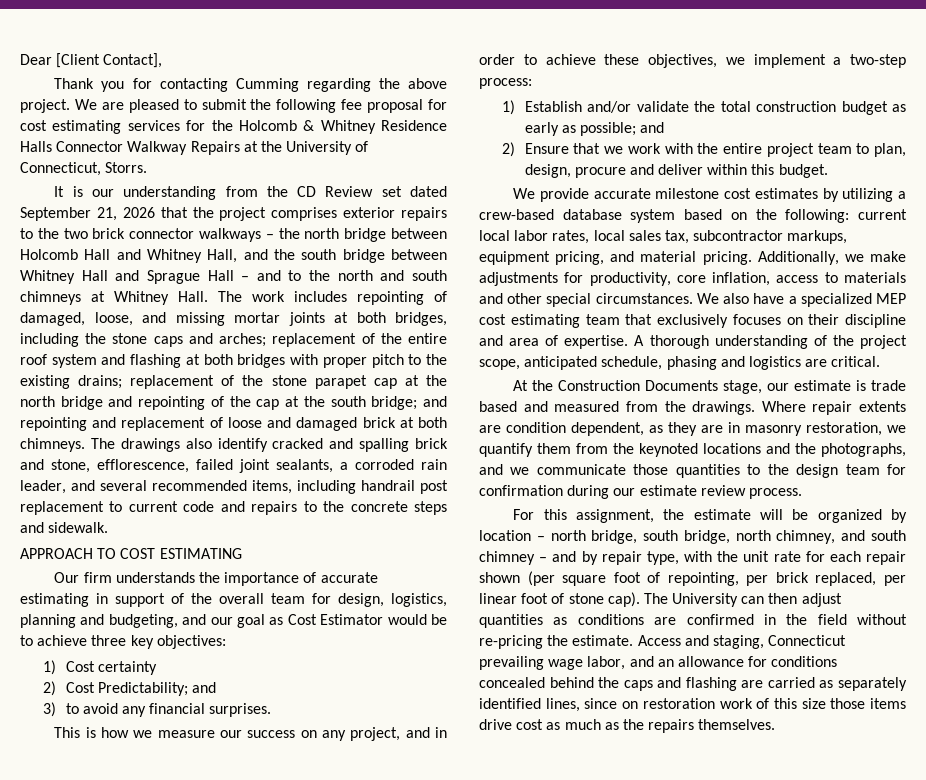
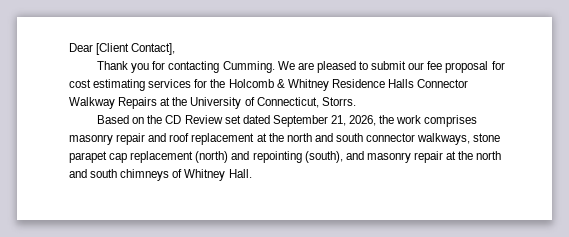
- Thank you for contacting Cumming regarding the above project.
+ Thank you for contacting Cumming.
- We are pleased to submit the following fee proposal for cost estimating services for the Holcomb & Whitney Residence Halls Connector Walkway Repairs at the University of Connecticut, Storrs.
+ We are pleased to submit our fee proposal for cost estimating services for the Holcomb & Whitney Residence Halls Connector Walkway Repairs at the University of Connecticut, Storrs.
- It is our understanding from the CD Review set dated September 21, 2026 that the project comprises exterior repairs to the two brick connector walkways – the north bridge between Holcomb Hall and Whitney Hall, and the south bridge between Whitney Hall and Sprague Hall – and to the north and south chimneys at Whitney Hall. The work includes repointing of damaged, loose, and missing mortar joints at both bridges, including the stone caps and arches; replacement of the entire roof system and flashing at both bridges with proper pitch to the existing drains; replacement of the stone parapet cap at the north bridge and repointing of the cap at the south bridge; and repointing and replacement of loose and damaged brick at both chimneys. The drawings also identify cracked and spalling brick and stone, efflorescence, failed joint sealants, a corroded rain leader, and several recommended items, including handrail post replacement to current code and repairs to the concrete steps and sidewalk.
- APPROACH TO COST ESTIMATING
- Our firm understands the importance of accurate estimating in support of the overall team for design, logistics, planning and budgeting, and our goal as Cost Estimator would be to achieve three key objectives:
- 1) Cost certainty
- 2) Cost Predictability; and
- 3) to avoid any financial surprises.
- This is how we measure our success on any project, and in order to achieve these objectives, we implement a two-step process:
- 1) Establish and/or validate the total construction budget as early as possible; and
- 2) Ensure that we work with the entire project team to plan, design, procure and deliver within this budget.
- We provide accurate milestone cost estimates by utilizing a crew-based database system based on the following: current local labor rates, local sales tax, subcontractor markups, equipment pricing, and material pricing. Additionally, we make adjustments for productivity, core inflation, access to materials and other special circumstances. We also have a specialized MEP cost estimating team that exclusively focuses on their discipline and area of expertise. A thorough understanding of the project scope, anticipated schedule, phasing and logistics are critical.
- At the Construction Documents stage, our estimate is trade based and measured from the drawings. Where repair extents are condition dependent, as they are in masonry restoration, we quantify them from the keynoted locations and the photographs, and we communicate those quantities to the design team for confirmation during our estimate review process.
- For this assignment, the estimate will be organized by location – north bridge, south bridge, north chimney, and south chimney – and by repair type, with the unit rate for each repair shown (per square foot of repointing, per brick replaced, per linear foot of stone cap). The University can then adjust quantities as conditions are confirmed in the field without re-pricing the estimate. Access and staging, Connecticut prevailing wage labor, and an allowance for conditions concealed behind the caps and flashing are carried as separately identified lines, since on restoration work of this size those items drive cost as much as the repairs themselves.
+ Based on the CD Review set dated September 21, 2026, the work comprises masonry repair and roof replacement at the north and south connector walkways, stone parapet cap replacement (north) and repointing (south), and masonry repair at the north and south chimneys of Whitney Hall.

